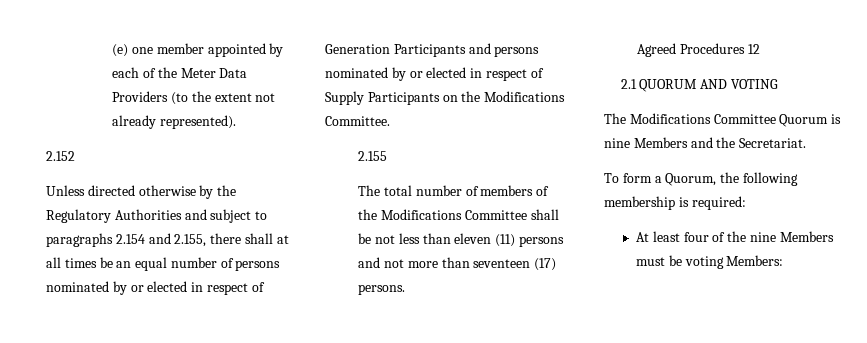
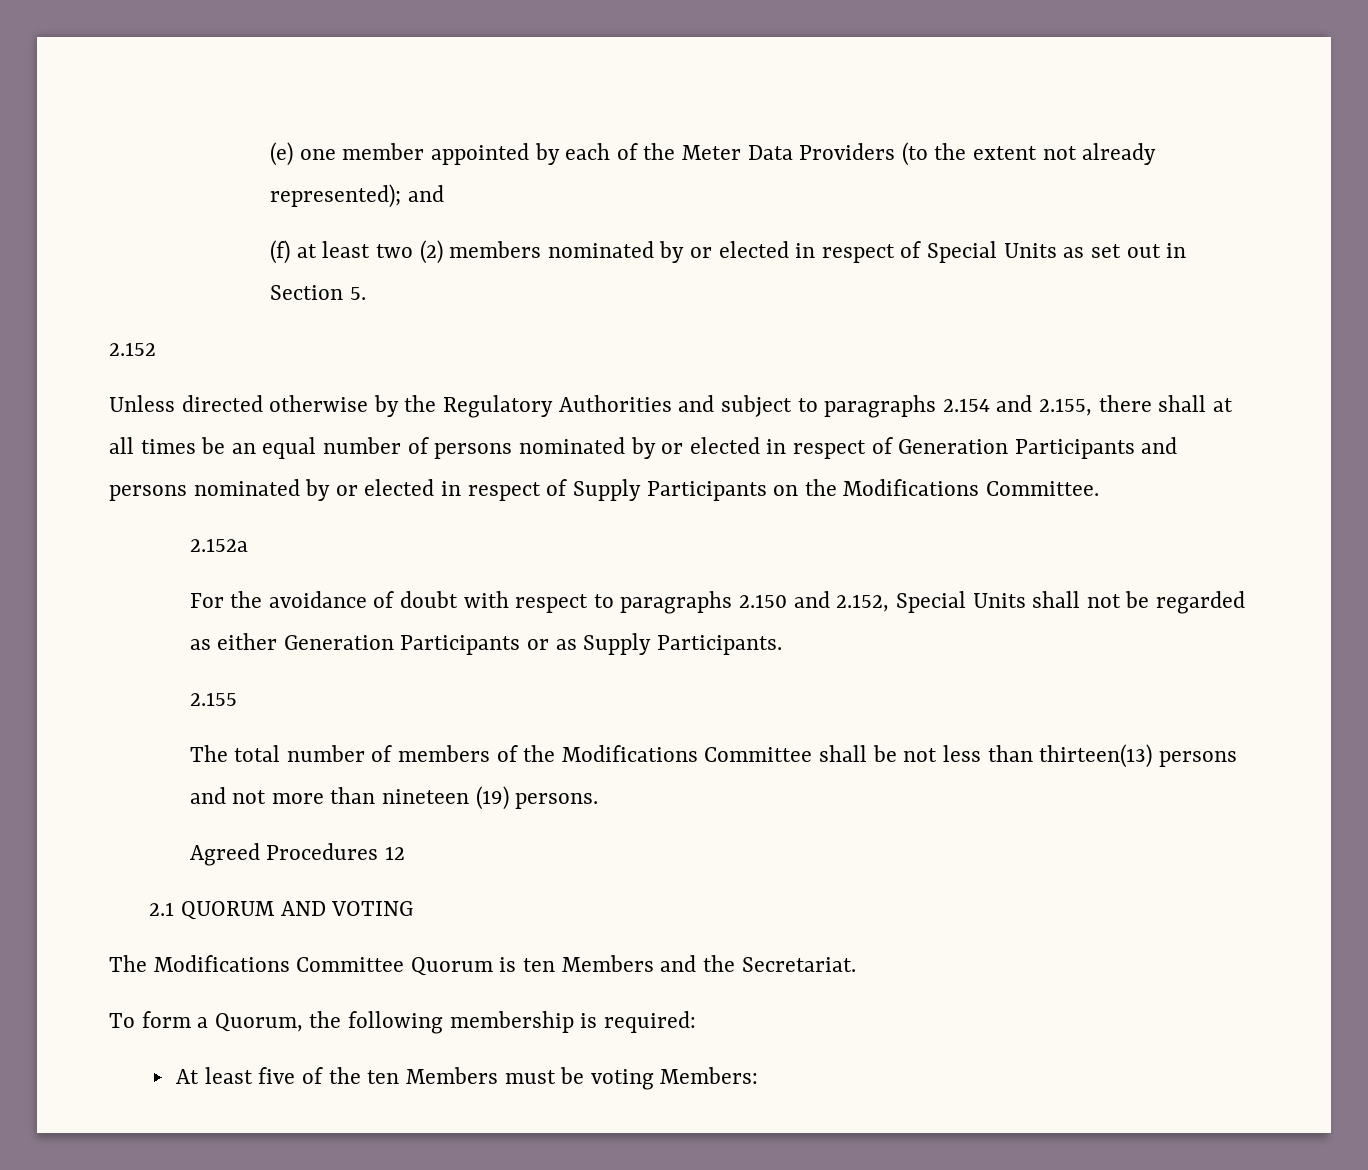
- (e) one member appointed by each of the Meter Data Providers (to the extent not already represented).
+ (e) one member appointed by each of the Meter Data Providers (to the extent not already represented); and
+ (f) at least two (2) members nominated by or elected in respect of Special Units as set out in Section 5.
+ 2.152a
+ For the avoidance of doubt with respect to paragraphs 2.150 and 2.152, Special Units shall not be regarded as either Generation Participants or as Supply Participants.
- The total number of members of the Modifications Committee shall be not less than eleven (11) persons and not more than seventeen (17) persons.
+ The total number of members of the Modifications Committee shall be not less than thirteen(13) persons and not more than nineteen (19) persons.
- The Modifications Committee Quorum is nine Members and the Secretariat.
+ The Modifications Committee Quorum is ten Members and the Secretariat.
- At least four of the nine Members must be voting Members:
+ At least five of the ten Members must be voting Members:

